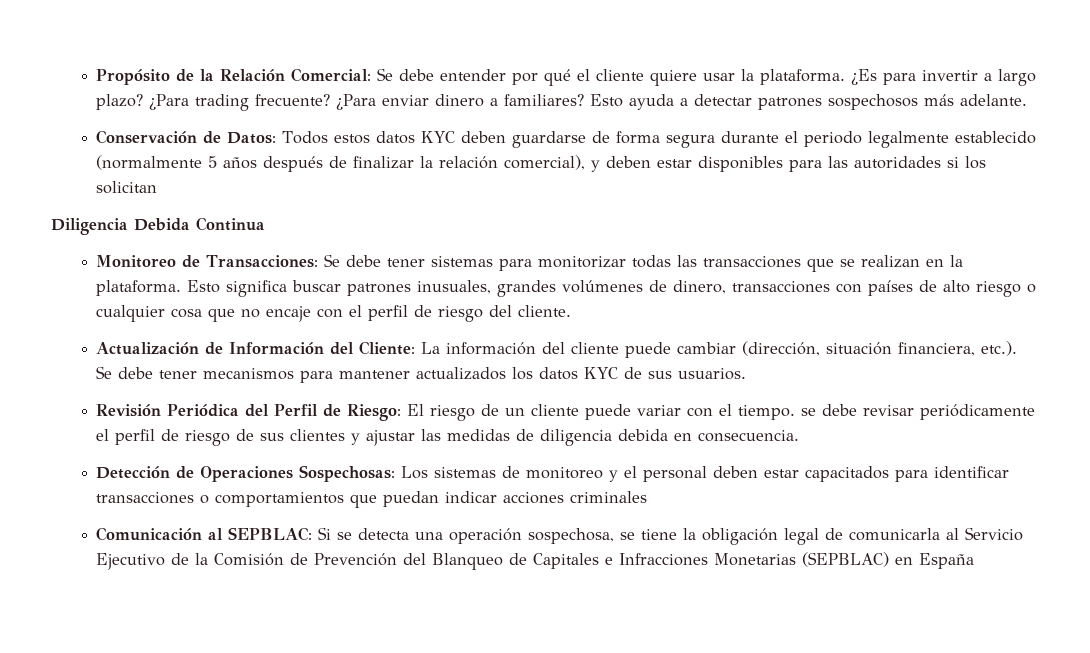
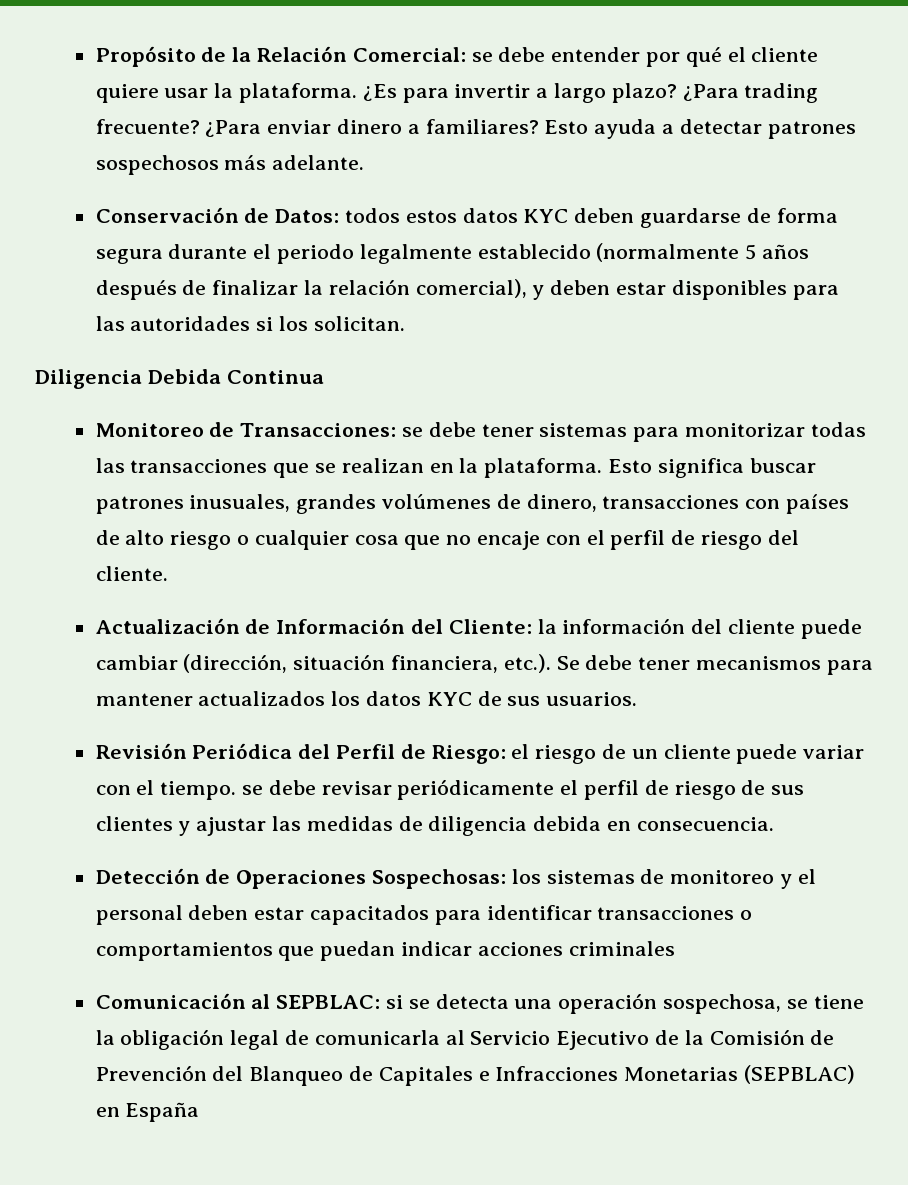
- Propósito de la Relación Comercial: Se debe entender por qué el cliente quiere usar la plataforma.
+ Propósito de la Relación Comercial: se debe entender por qué el cliente quiere usar la plataforma.
- Conservación de Datos: Todos estos datos KYC deben guardarse de forma segura durante el periodo legalmente establecido (normalmente 5 años después de finalizar la relación comercial), y deben estar disponibles para las autoridades si los solicitan
+ Conservación de Datos: todos estos datos KYC deben guardarse de forma segura durante el periodo legalmente establecido (normalmente 5 años después de finalizar la relación comercial), y deben estar disponibles para las autoridades si los solicitan.
- Monitoreo de Transacciones: Se debe tener sistemas para monitorizar todas las transacciones que se realizan en la plataforma.
+ Monitoreo de Transacciones: se debe tener sistemas para monitorizar todas las transacciones que se realizan en la plataforma.
- Actualización de Información del Cliente: La información del cliente puede cambiar (dirección, situación financiera, etc.). Se debe tener mecanismos para mantener actualizados los datos KYC de sus usuarios.
+ Actualización de Información del Cliente: la información del cliente puede cambiar (dirección, situación financiera, etc.). Se debe tener mecanismos para mantener actualizados los datos KYC de sus usuarios.
- Revisión Periódica del Perfil de Riesgo: El riesgo de un cliente puede variar con el tiempo. se debe revisar periódicamente el perfil de riesgo de sus clientes y ajustar las medidas de diligencia debida en consecuencia.
+ Revisión Periódica del Perfil de Riesgo: el riesgo de un cliente puede variar con el tiempo. se debe revisar periódicamente el perfil de riesgo de sus clientes y ajustar las medidas de diligencia debida en consecuencia.
- Detección de Operaciones Sospechosas: Los sistemas de monitoreo y el personal deben estar capacitados para identificar transacciones o comportamientos que puedan indicar acciones criminales
+ Detección de Operaciones Sospechosas: los sistemas de monitoreo y el personal deben estar capacitados para identificar transacciones o comportamientos que puedan indicar acciones criminales
- Comunicación al SEPBLAC: Si se detecta una operación sospechosa, se tiene la obligación legal de comunicarla al Servicio Ejecutivo de la Comisión de Prevención del Blanqueo de Capitales e Infracciones Monetarias (SEPBLAC) en España
+ Comunicación al SEPBLAC: si se detecta una operación sospechosa, se tiene la obligación legal de comunicarla al Servicio Ejecutivo de la Comisión de Prevención del Blanqueo de Capitales e Infracciones Monetarias (SEPBLAC) en España

